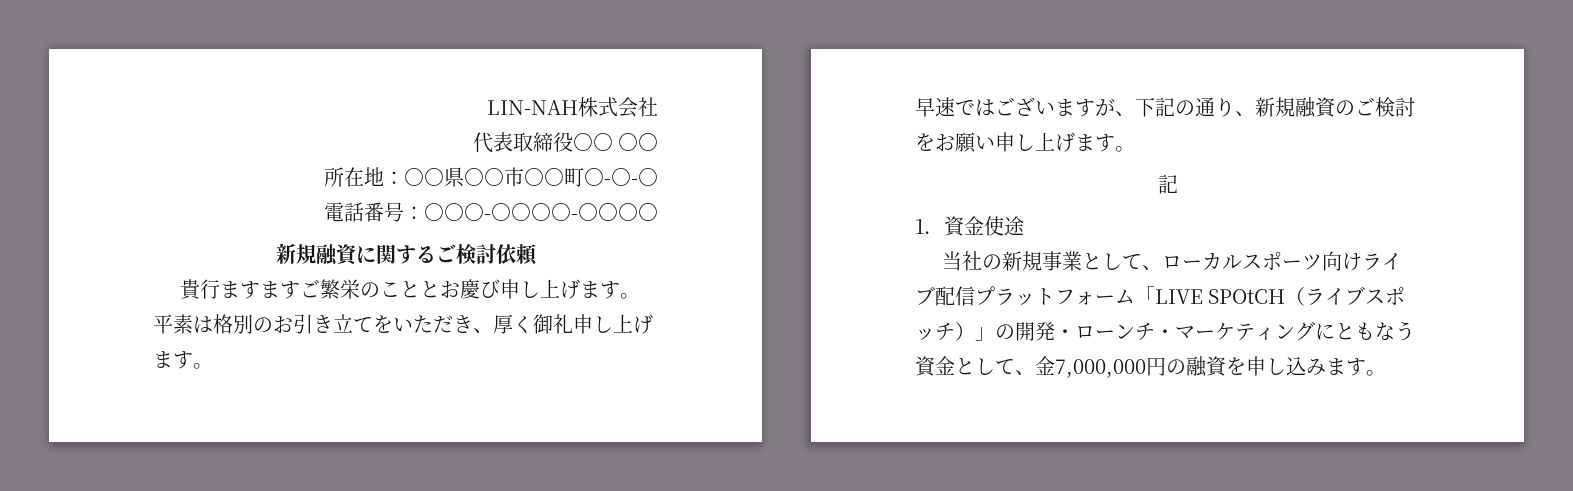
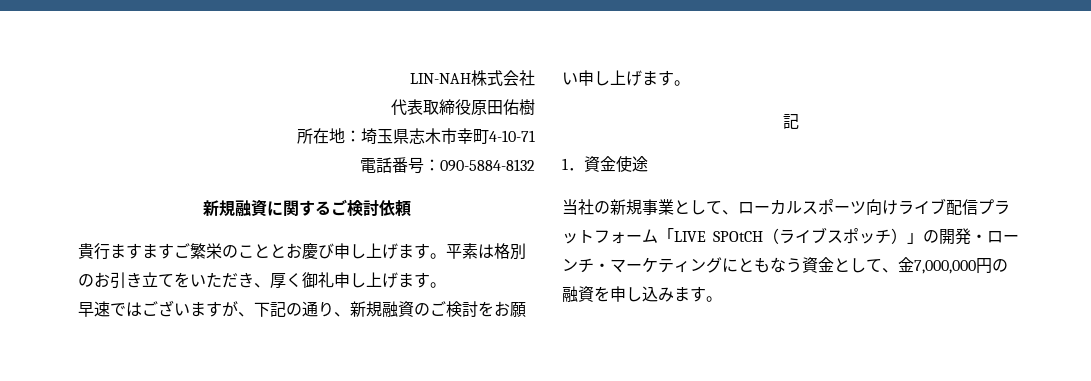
- 代表取締役○○ ○○
+ 代表取締役原田佑樹
- 所在地：○○県○○市○○町○-○-○
+ 所在地：埼玉県志木市幸町4-10-71
- 電話番号：○○○-○○○○-○○○○
+ 電話番号：090-5884-8132

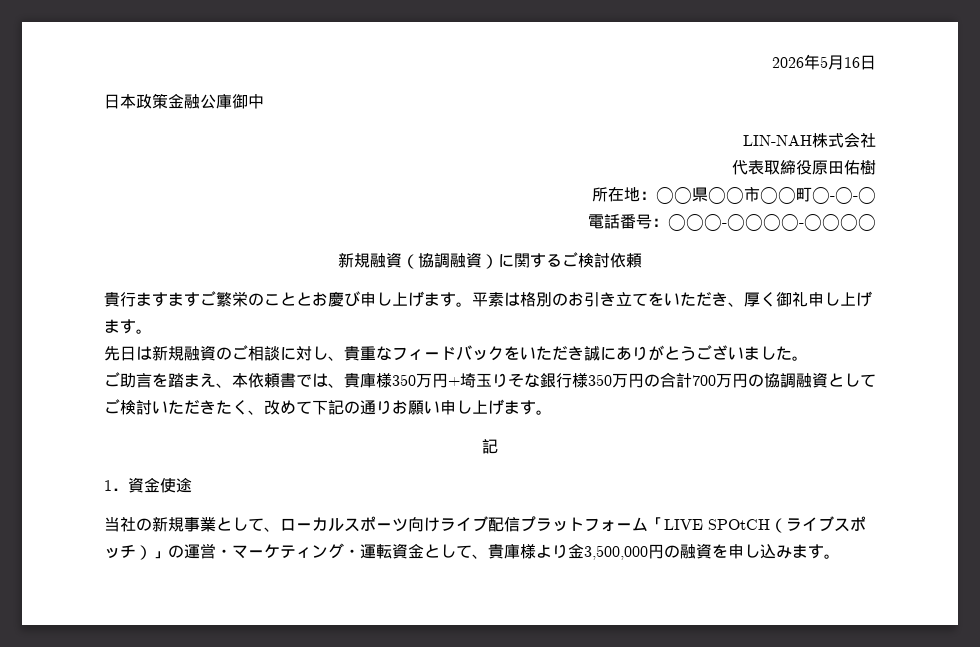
+ 2026年5月16日
+ 日本政策金融公庫御中
- 所在地：埼玉県志木市幸町4-10-71
+ 所在地：○○県○○市○○町○-○-○
- 電話番号：090-5884-8132
- 新規融資に関するご検討依頼
+ 電話番号：○○○-○○○○-○○○○
+ 新規融資（協調融資）に関するご検討依頼
- 早速ではございますが、下記の通り、新規融資のご検討をお願い申し上げます。
+ 先日は新規融資のご相談に対し、貴重なフィードバックをいただき誠にありがとうございました。
+ ご助言を踏まえ、本依頼書では、貴庫様350万円+埼玉りそな銀行様350万円の合計700万円の協調融資としてご検討いただきたく、改めて下記の通りお願い申し上げます。
- 当社の新規事業として、ローカルスポーツ向けライブ配信プラットフォーム「LIVE SPOtCH（ライブスポッチ）」の開発・ローンチ・マーケティングにともなう資金として、金7,000,000円の融資を申し込みます。
+ 当社の新規事業として、ローカルスポーツ向けライブ配信プラットフォーム「LIVE SPOtCH（ライブスポッチ）」の運営・マーケティング・運転資金として、貴庫様より金3,500,000円の融資を申し込みます。

